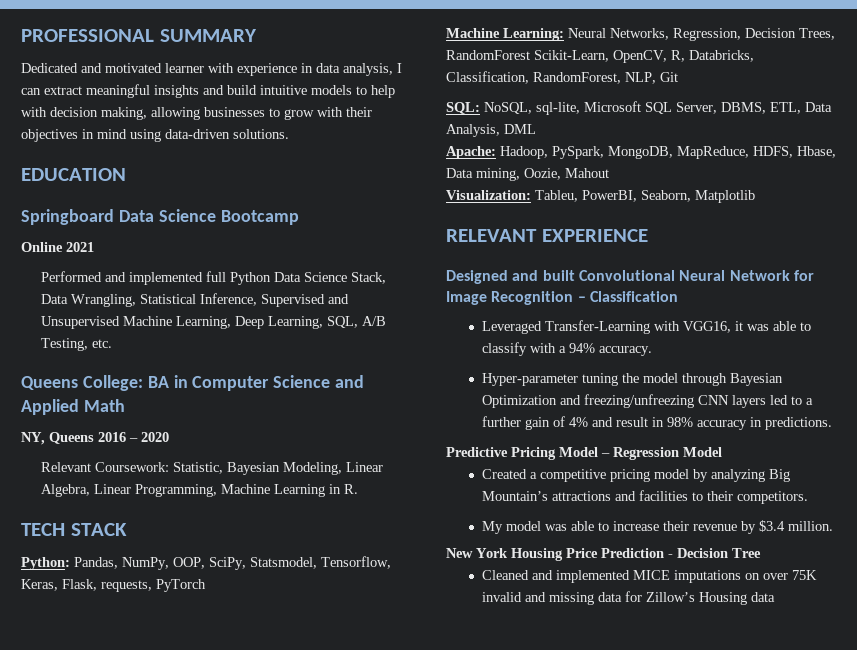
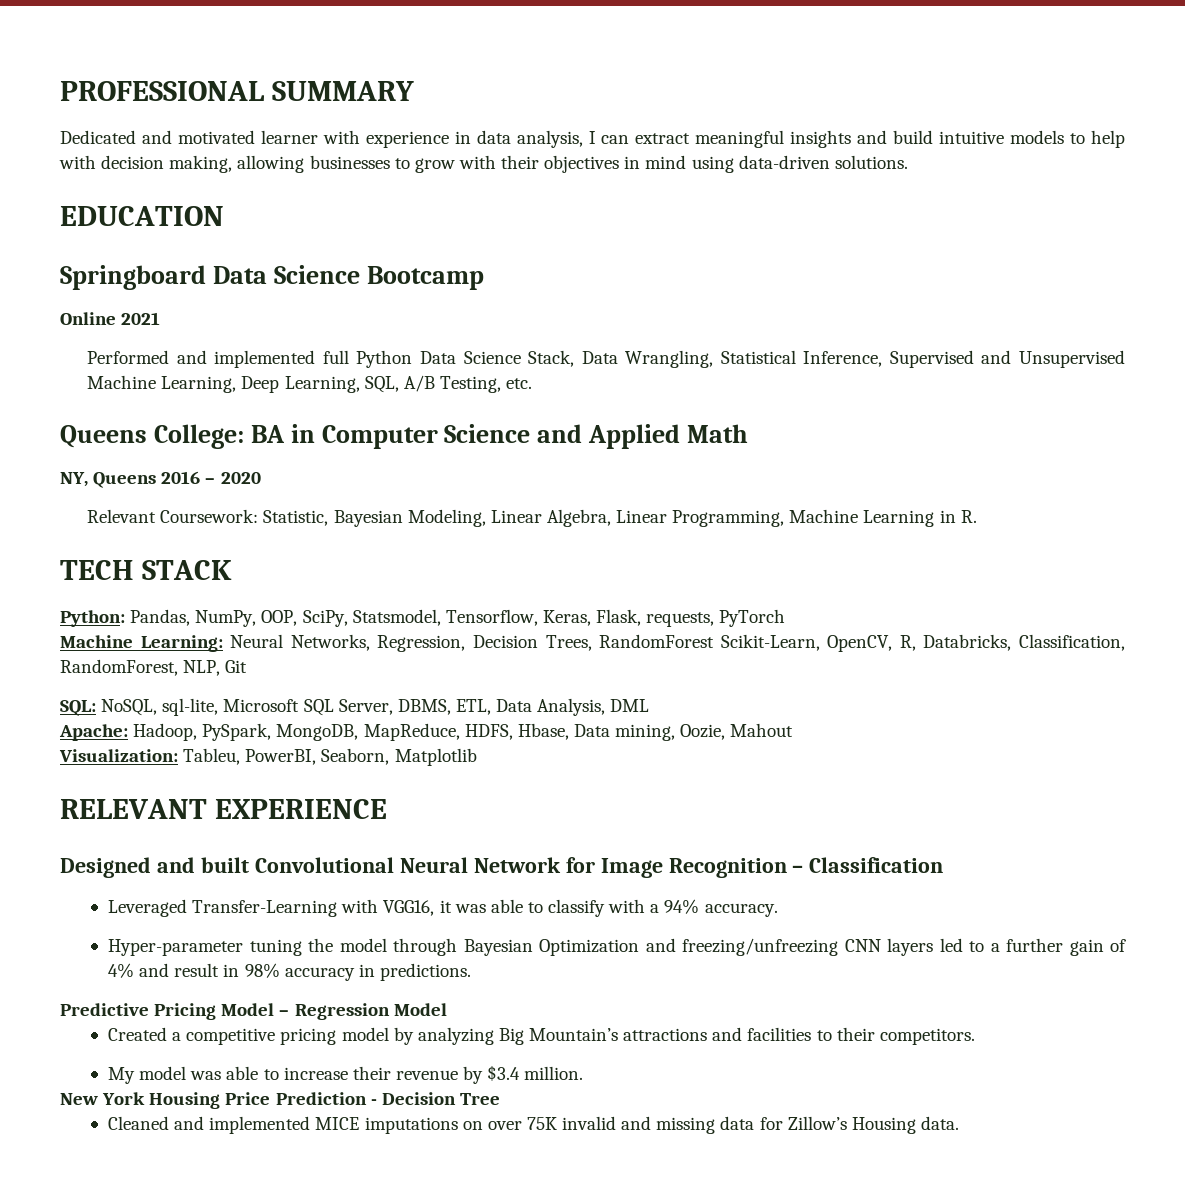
- Cleaned and implemented MICE imputations on over 75K invalid and missing data for Zillow’s Housing data
+ Cleaned and implemented MICE imputations on over 75K invalid and missing data for Zillow’s Housing data.

